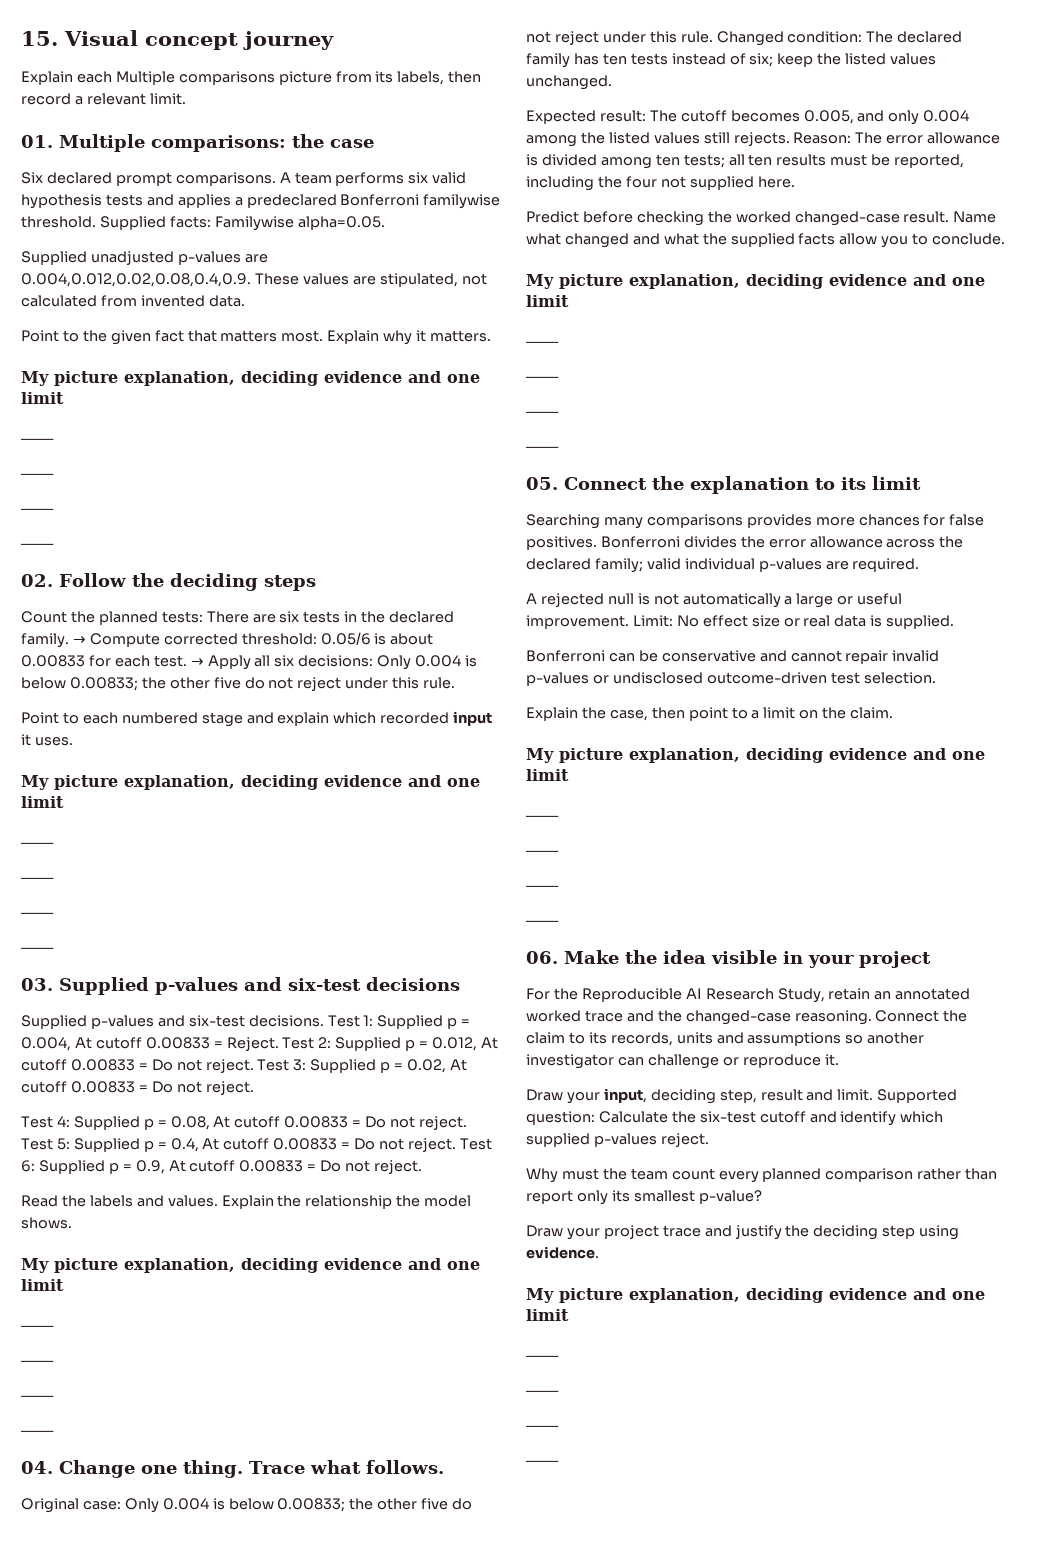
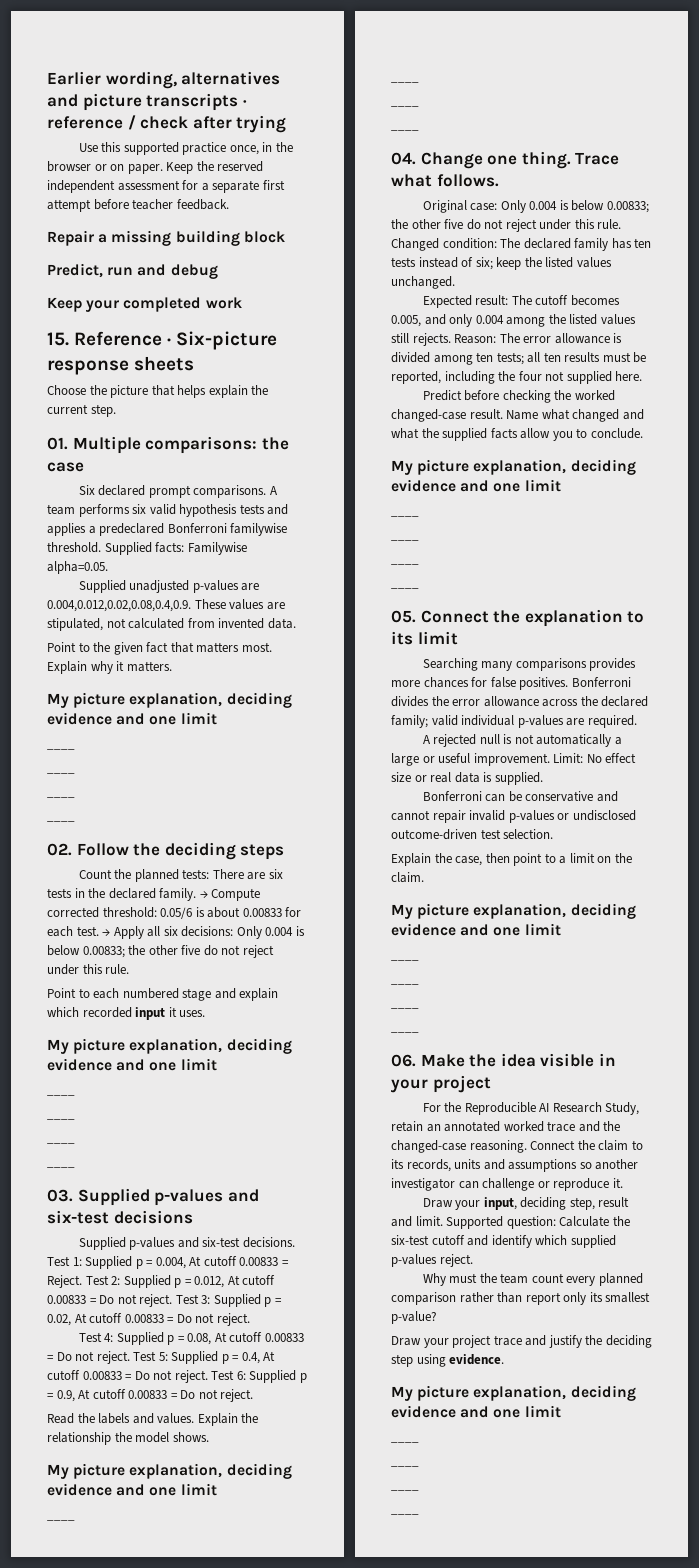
- 15. Visual concept journey
- Explain each Multiple comparisons picture from its labels, then record a relevant limit.
+ Earlier wording, alternatives and picture transcripts · reference / check after trying
+ Use this supported practice once, in the browser or on paper. Keep the reserved independent assessment for a separate first attempt before teacher feedback.
+ Repair a missing building block
+ Predict, run and debug
+ Keep your completed work
+ 15. Reference · Six-picture response sheets
+ Choose the picture that helps explain the current step.

